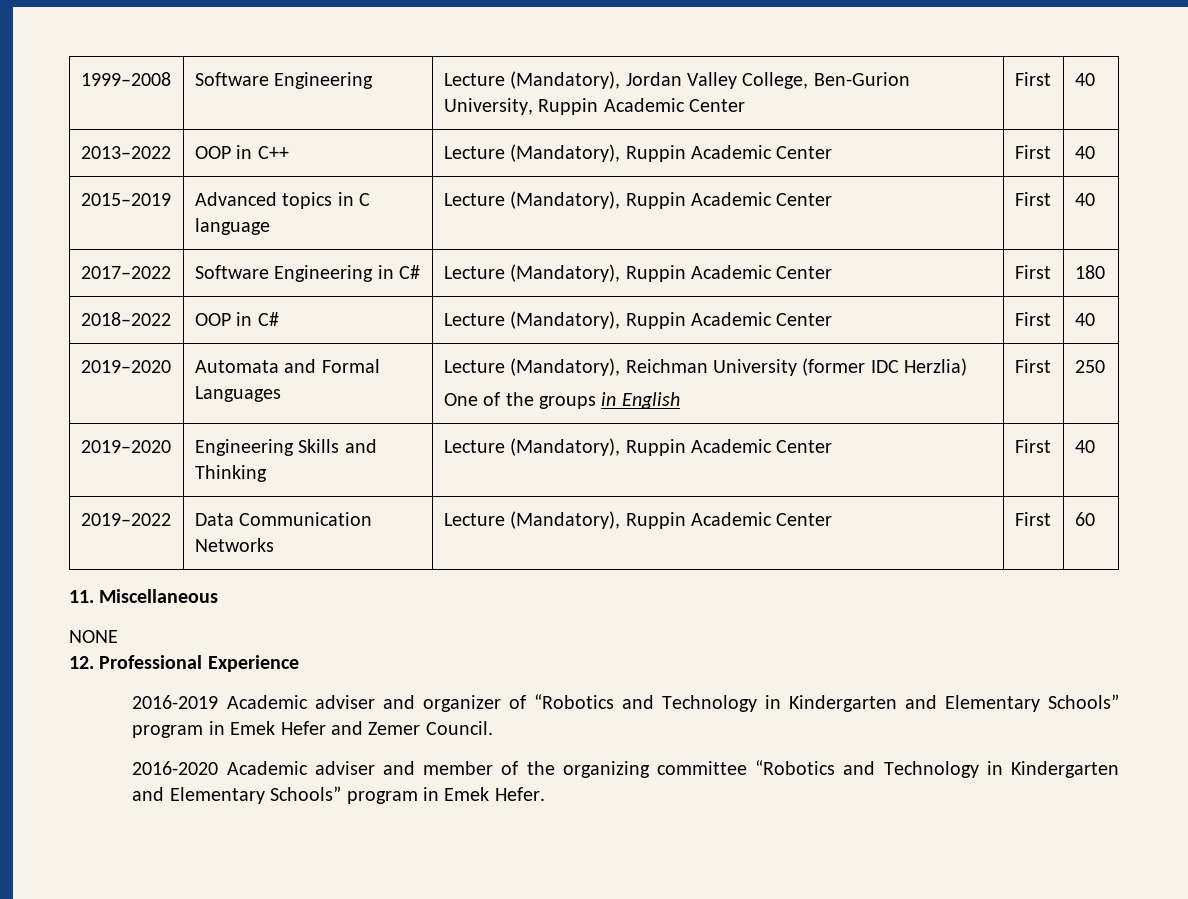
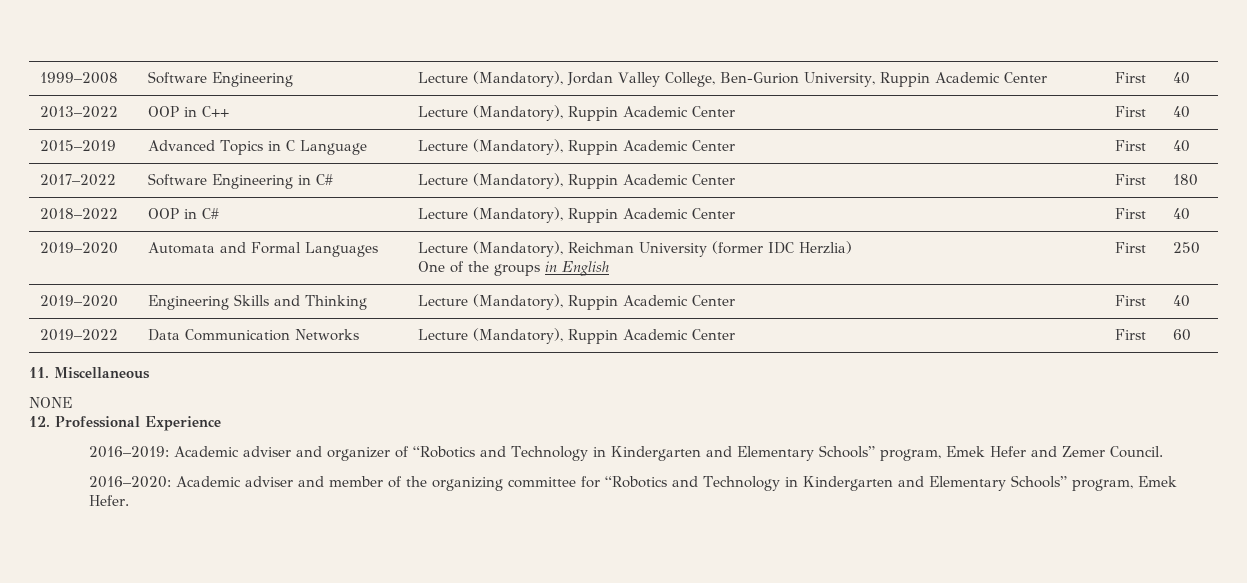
- 2015–2019 | Advanced topics in C language | Lecture (Mandatory), Ruppin Academic Center | First | 40
+ 2015–2019 | Advanced Topics in C Language | Lecture (Mandatory), Ruppin Academic Center | First | 40
- 2016-2019 Academic adviser and organizer of “Robotics and Technology in Kindergarten and Elementary Schools” program in Emek Hefer and Zemer Council.
+ 2016–2019: Academic adviser and organizer of “Robotics and Technology in Kindergarten and Elementary Schools” program, Emek Hefer and Zemer Council.
- 2016-2020 Academic adviser and member of the organizing committee “Robotics and Technology in Kindergarten and Elementary Schools” program in Emek Hefer.
+ 2016–2020: Academic adviser and member of the organizing committee for “Robotics and Technology in Kindergarten and Elementary Schools” program, Emek Hefer.

